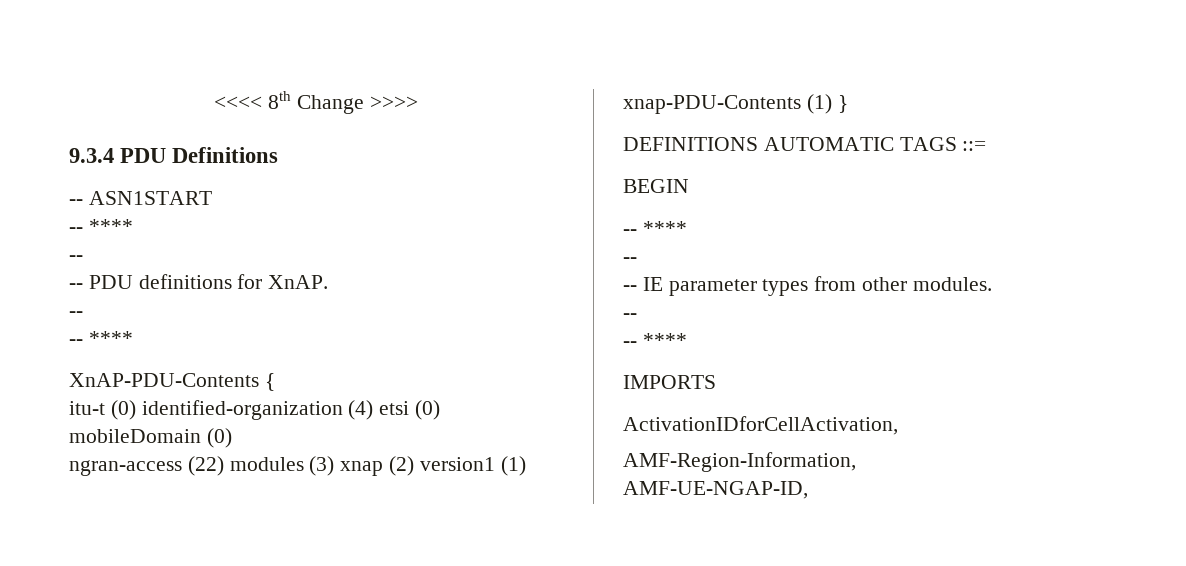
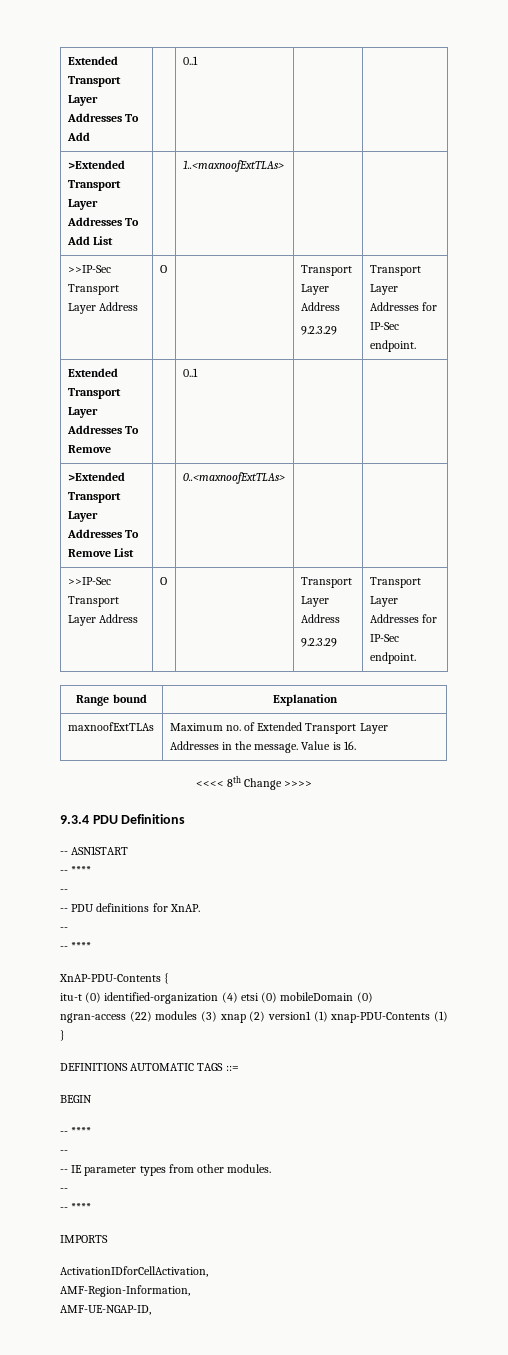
+ Extended Transport Layer Addresses To Add | | 0..1 | |
+ >Extended Transport Layer Addresses To Add List | | 1..<maxnoofExtTLAs> | |
+ >>IP-Sec Transport Layer Address | O | | Transport Layer Address
+ 9.2.3.29 | Transport Layer Addresses for IP-Sec endpoint.
+ Extended Transport Layer Addresses To Remove | | 0..1 | |
+ >Extended Transport Layer Addresses To Remove List | | 0..<maxnoofExtTLAs> | |
+ >>IP-Sec Transport Layer Address | O | | Transport Layer Address
+ 9.2.3.29 | Transport Layer Addresses for IP-Sec endpoint.
+ Range bound | Explanation
+ maxnoofExtTLAs | Maximum no. of Extended Transport Layer Addresses in the message. Value is 16.

